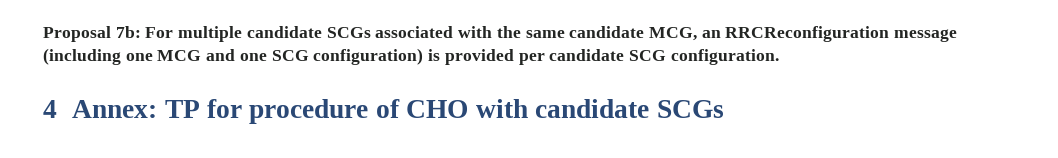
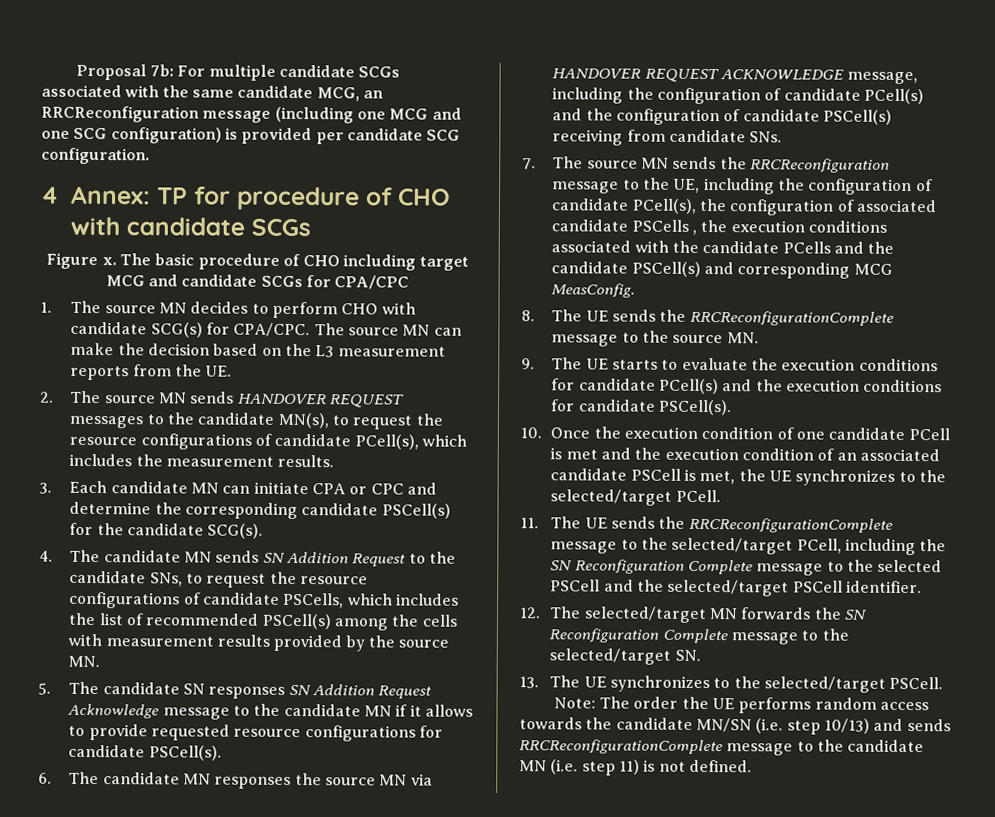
+ Figure x. The basic procedure of CHO including target MCG and candidate SCGs for CPA/CPC
+ 1. The source MN decides to perform CHO with candidate SCG(s) for CPA/CPC. The source MN can make the decision based on the L3 measurement reports from the UE.
+ 2. The source MN sends HANDOVER REQUEST messages to the candidate MN(s), to request the resource configurations of candidate PCell(s), which includes the measurement results.
+ 3. Each candidate MN can initiate CPA or CPC and determine the corresponding candidate PSCell(s) for the candidate SCG(s).
+ 4. The candidate MN sends SN Addition Request to the candidate SNs, to request the resource configurations of candidate PSCells, which includes the list of recommended PSCell(s) among the cells with measurement results provided by the source MN.
+ 5. The candidate SN responses SN Addition Request Acknowledge message to the candidate MN if it allows to provide requested resource configurations for candidate PSCell(s).
+ 6. The candidate MN responses the source MN via HANDOVER REQUEST ACKNOWLEDGE message, including the configuration of candidate PCell(s) and the configuration of candidate PSCell(s) receiving from candidate SNs.
+ 7. The source MN sends the RRCReconfiguration message to the UE, including the configuration of candidate PCell(s), the configuration of associated candidate PSCells , the execution conditions associated with the candidate PCells and the candidate PSCell(s) and corresponding MCG MeasConfig.
+ 8. The UE sends the RRCReconfigurationComplete message to the source MN.
+ 9. The UE starts to evaluate the execution conditions for candidate PCell(s) and the execution conditions for candidate PSCell(s).
+ 10. Once the execution condition of one candidate PCell is met and the execution condition of an associated candidate PSCell is met, the UE synchronizes to the selected/target PCell.
+ 11. The UE sends the RRCReconfigurationComplete message to the selected/target PCell, including the SN Reconfiguration Complete message to the selected PSCell and the selected/target PSCell identifier.
+ 12. The selected/target MN forwards the SN Reconfiguration Complete message to the selected/target SN.
+ 13. The UE synchronizes to the selected/target PSCell.
+ Note: The order the UE performs random access towards the candidate MN/SN (i.e. step 10/13) and sends RRCReconfigurationComplete message to the candidate MN (i.e. step 11) is not defined.

